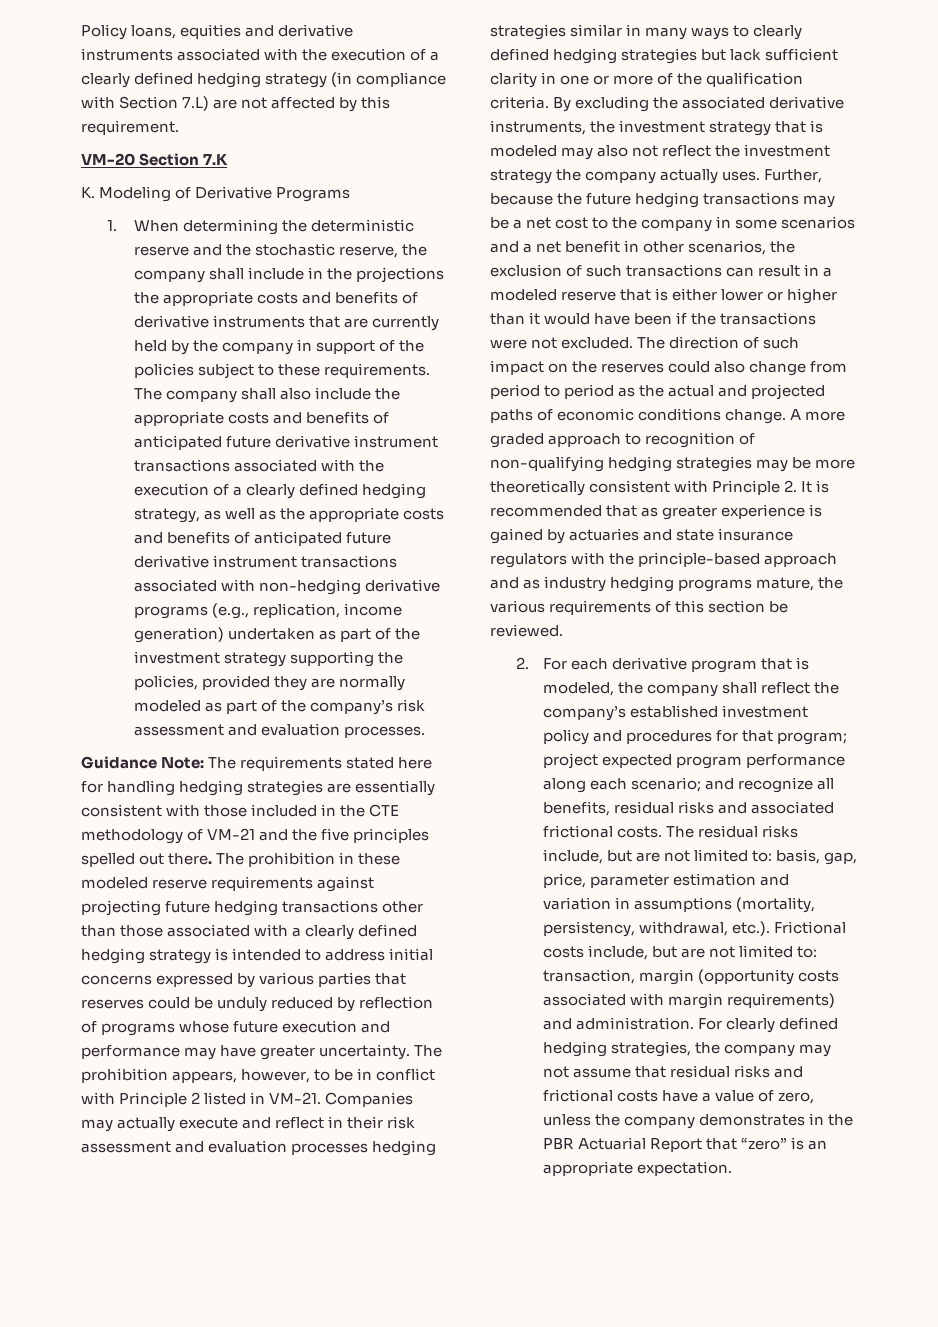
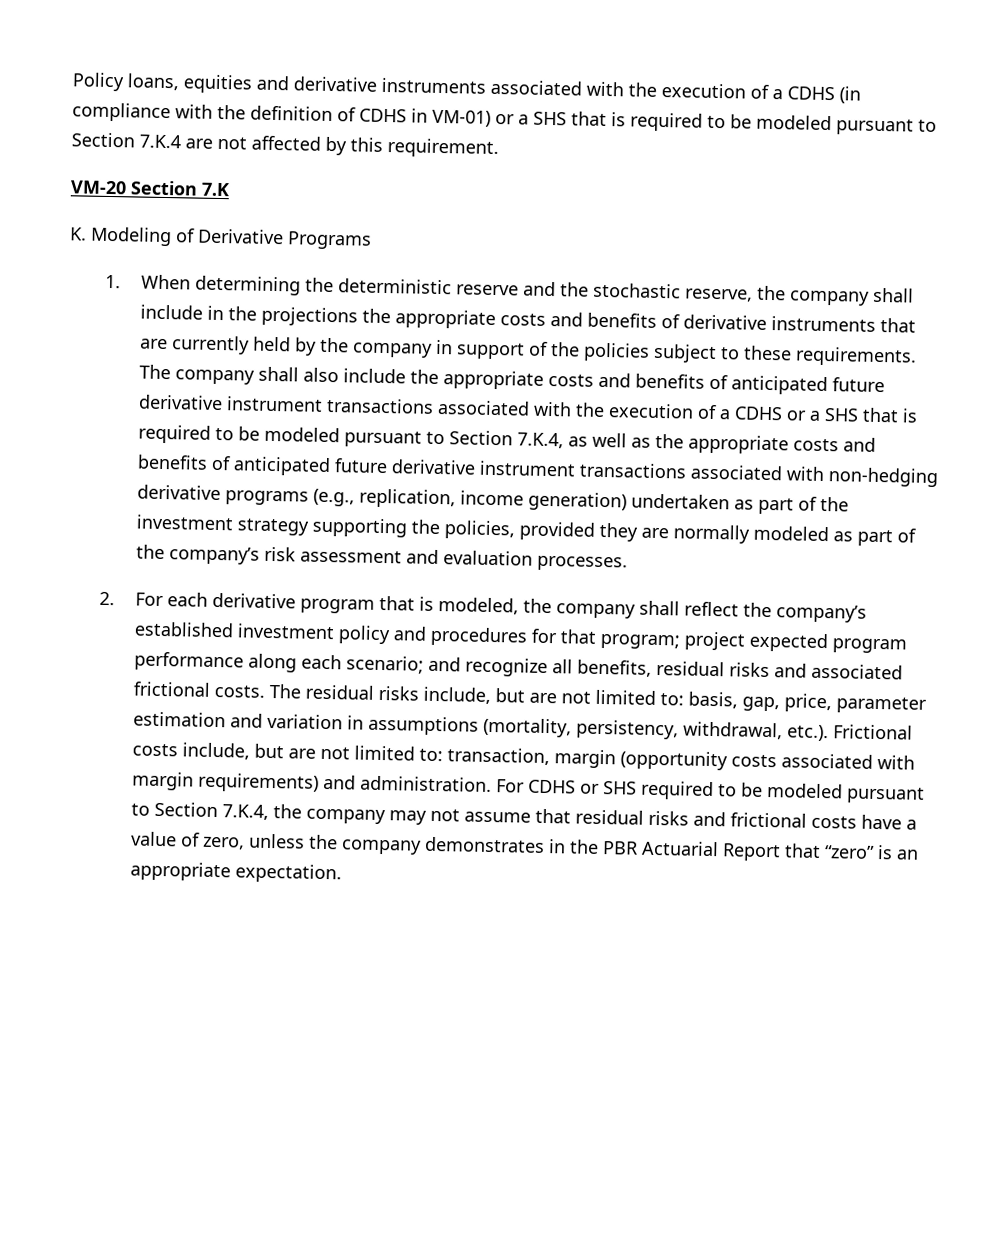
- Policy loans, equities and derivative instruments associated with the execution of a clearly defined hedging strategy (in compliance with Section 7.L) are not affected by this requirement.
+ Policy loans, equities and derivative instruments associated with the execution of a CDHS (in compliance with the definition of CDHS in VM-01) or a SHS that is required to be modeled pursuant to Section 7.K.4 are not affected by this requirement.
- The company shall also include the appropriate costs and benefits of anticipated future derivative instrument transactions associated with the execution of a clearly defined hedging strategy, as well as the appropriate costs and benefits of anticipated future derivative instrument transactions associated with non-hedging derivative programs (e.g., replication, income generation) undertaken as part of the investment strategy supporting the policies, provided they are normally modeled as part of the company’s risk assessment and evaluation processes.
+ The company shall also include the appropriate costs and benefits of anticipated future derivative instrument transactions associated with the execution of a CDHS or a SHS that is required to be modeled pursuant to Section 7.K.4, as well as the appropriate costs and benefits of anticipated future derivative instrument transactions associated with non-hedging derivative programs (e.g., replication, income generation) undertaken as part of the investment strategy supporting the policies, provided they are normally modeled as part of the company’s risk assessment and evaluation processes.
- Guidance Note: The requirements stated here for handling hedging strategies are essentially consistent with those included in the CTE methodology of VM-21 and the five principles spelled out there. The prohibition in these modeled reserve requirements against projecting future hedging transactions other than those associated with a clearly defined hedging strategy is intended to address initial concerns expressed by various parties that reserves could be unduly reduced by reflection of programs whose future execution and performance may have greater uncertainty. The prohibition appears, however, to be in conflict with Principle 2 listed in VM-21. Companies may actually execute and reflect in their risk assessment and evaluation processes hedging strategies similar in many ways to clearly defined hedging strategies but lack sufficient clarity in one or more of the qualification criteria. By excluding the associated derivative instruments, the investment strategy that is modeled may also not reflect the investment strategy the company actually uses. Further, because the future hedging transactions may be a net cost to the company in some scenarios and a net benefit in other scenarios, the exclusion of such transactions can result in a modeled reserve that is either lower or higher than it would have been if the transactions were not excluded. The direction of such impact on the reserves could also change from period to period as the actual and projected paths of economic conditions change. A more graded approach to recognition of non-qualifying hedging strategies may be more theoretically consistent with Principle 2. It is recommended that as greater experience is gained by actuaries and state insurance regulators with the principle-based approach and as industry hedging programs mature, the various requirements of this section be reviewed.
- For clearly defined hedging strategies, the company may not assume that residual risks and frictional costs have a value of zero, unless the company demonstrates in the PBR Actuarial Report that “zero” is an appropriate expectation.
+ For CDHS or SHS required to be modeled pursuant to Section 7.K.4, the company may not assume that residual risks and frictional costs have a value of zero, unless the company demonstrates in the PBR Actuarial Report that “zero” is an appropriate expectation.

